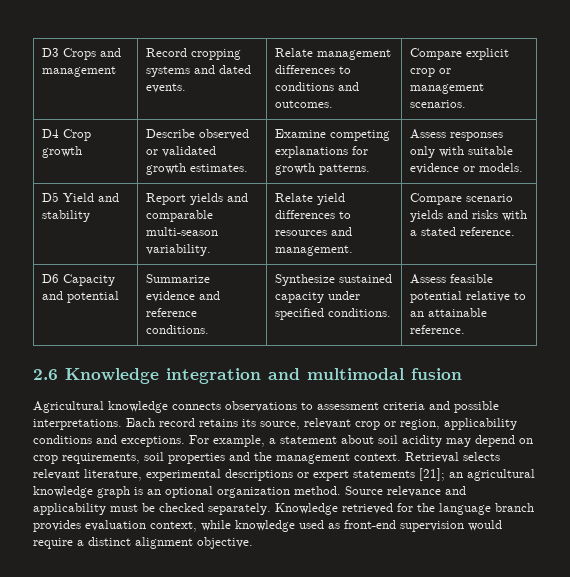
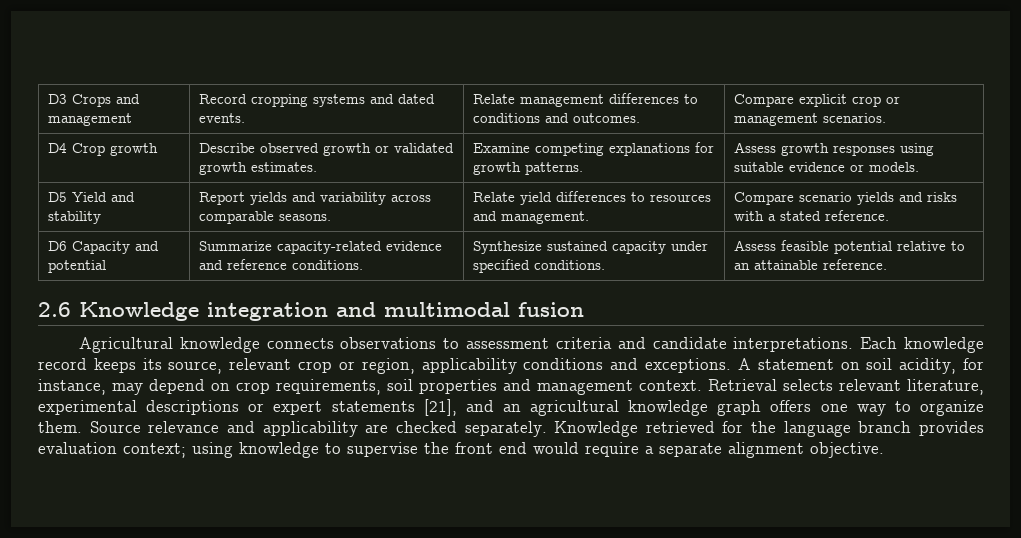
- D4 Crop growth | Describe observed or validated growth estimates. | Examine competing explanations for growth patterns. | Assess responses only with suitable evidence or models.
+ D4 Crop growth | Describe observed growth or validated growth estimates. | Examine competing explanations for growth patterns. | Assess growth responses using suitable evidence or models.
- D5 Yield and stability | Report yields and comparable multi-season variability. | Relate yield differences to resources and management. | Compare scenario yields and risks with a stated reference.
+ D5 Yield and stability | Report yields and variability across comparable seasons. | Relate yield differences to resources and management. | Compare scenario yields and risks with a stated reference.
- D6 Capacity and potential | Summarize evidence and reference conditions. | Synthesize sustained capacity under specified conditions. | Assess feasible potential relative to an attainable reference.
+ D6 Capacity and potential | Summarize capacity-related evidence and reference conditions. | Synthesize sustained capacity under specified conditions. | Assess feasible potential relative to an attainable reference.
- Agricultural knowledge connects observations to assessment criteria and possible interpretations.
+ Agricultural knowledge connects observations to assessment criteria and candidate interpretations.
- Each record retains its source, relevant crop or region, applicability conditions and exceptions.
+ Each knowledge record keeps its source, relevant crop or region, applicability conditions and exceptions.
- For example, a statement about soil acidity may depend on crop requirements, soil properties and the management context.
+ A statement on soil acidity, for instance, may depend on crop requirements, soil properties and management context.
- Retrieval selects relevant literature, experimental descriptions or expert statements [21]; an agricultural knowledge graph is an optional organization method.
+ Retrieval selects relevant literature, experimental descriptions or expert statements [21], and an agricultural knowledge graph offers one way to organize them.
- Source relevance and applicability must be checked separately.
+ Source relevance and applicability are checked separately.
- Knowledge retrieved for the language branch provides evaluation context, while knowledge used as front-end supervision would require a distinct alignment objective.
+ Knowledge retrieved for the language branch provides evaluation context; using knowledge to supervise the front end would require a separate alignment objective.

